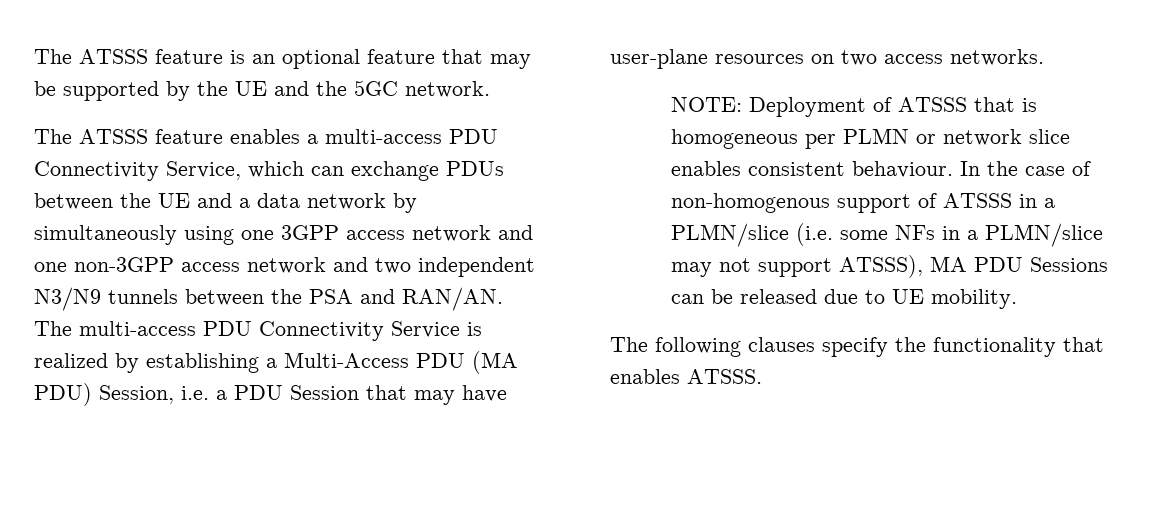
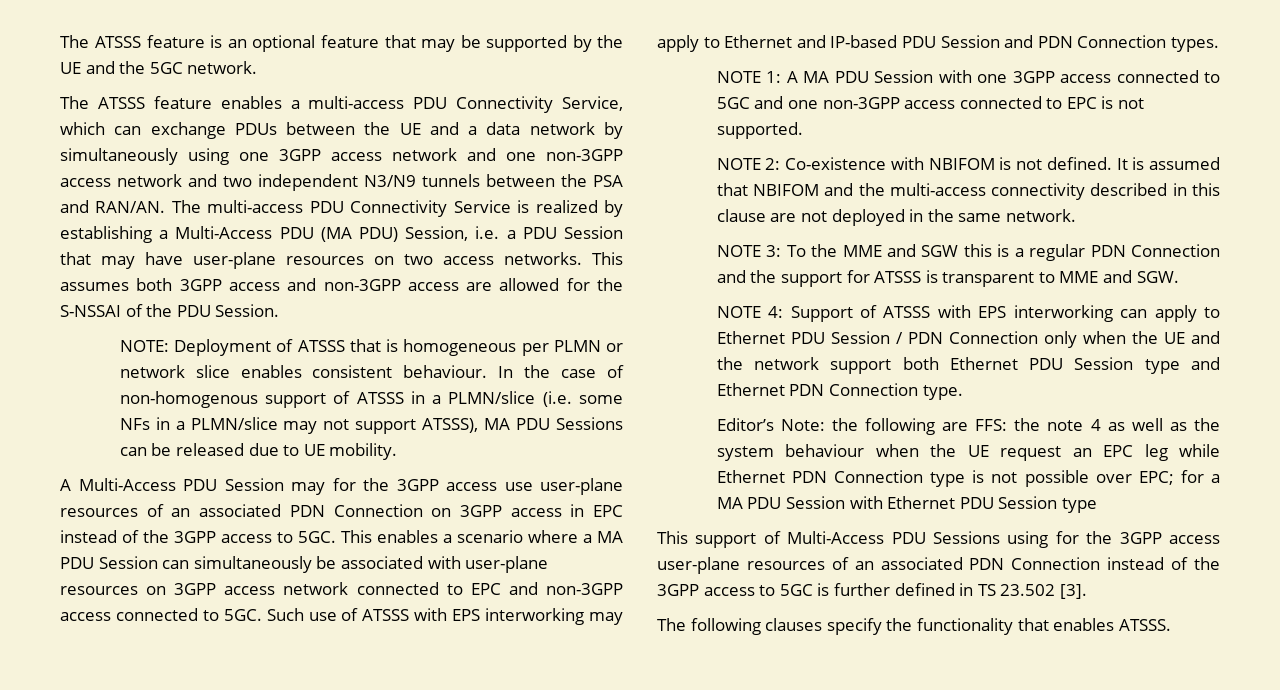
+ This assumes both 3GPP access and non-3GPP access are allowed for the S-NSSAI of the PDU Session.
+ A Multi-Access PDU Session may for the 3GPP access use user-plane resources of an associated PDN Connection on 3GPP access in EPC instead of the 3GPP access to 5GC. This enables a scenario where a MA PDU Session can simultaneously be associated with user-plane resources on 3GPP access network connected to EPC and non-3GPP access connected to 5GC. Such use of ATSSS with EPS interworking may apply to Ethernet and IP-based PDU Session and PDN Connection types.
+ NOTE 1: A MA PDU Session with one 3GPP access connected to 5GC and one non-3GPP access connected to EPC is not supported.
+ NOTE 2: Co-existence with NBIFOM is not defined. It is assumed that NBIFOM and the multi-access connectivity described in this clause are not deployed in the same network.
+ NOTE 3: To the MME and SGW this is a regular PDN Connection and the support for ATSSS is transparent to MME and SGW.
+ NOTE 4: Support of ATSSS with EPS interworking can apply to Ethernet PDU Session / PDN Connection only when the UE and the network support both Ethernet PDU Session type and Ethernet PDN Connection type.
+ Editor’s Note: the following are FFS: the note 4 as well as the system behaviour when the UE request an EPC leg while Ethernet PDN Connection type is not possible over EPC; for a MA PDU Session with Ethernet PDU Session type
+ This support of Multi-Access PDU Sessions using for the 3GPP access user-plane resources of an associated PDN Connection instead of the 3GPP access to 5GC is further defined in TS 23.502 [3].

